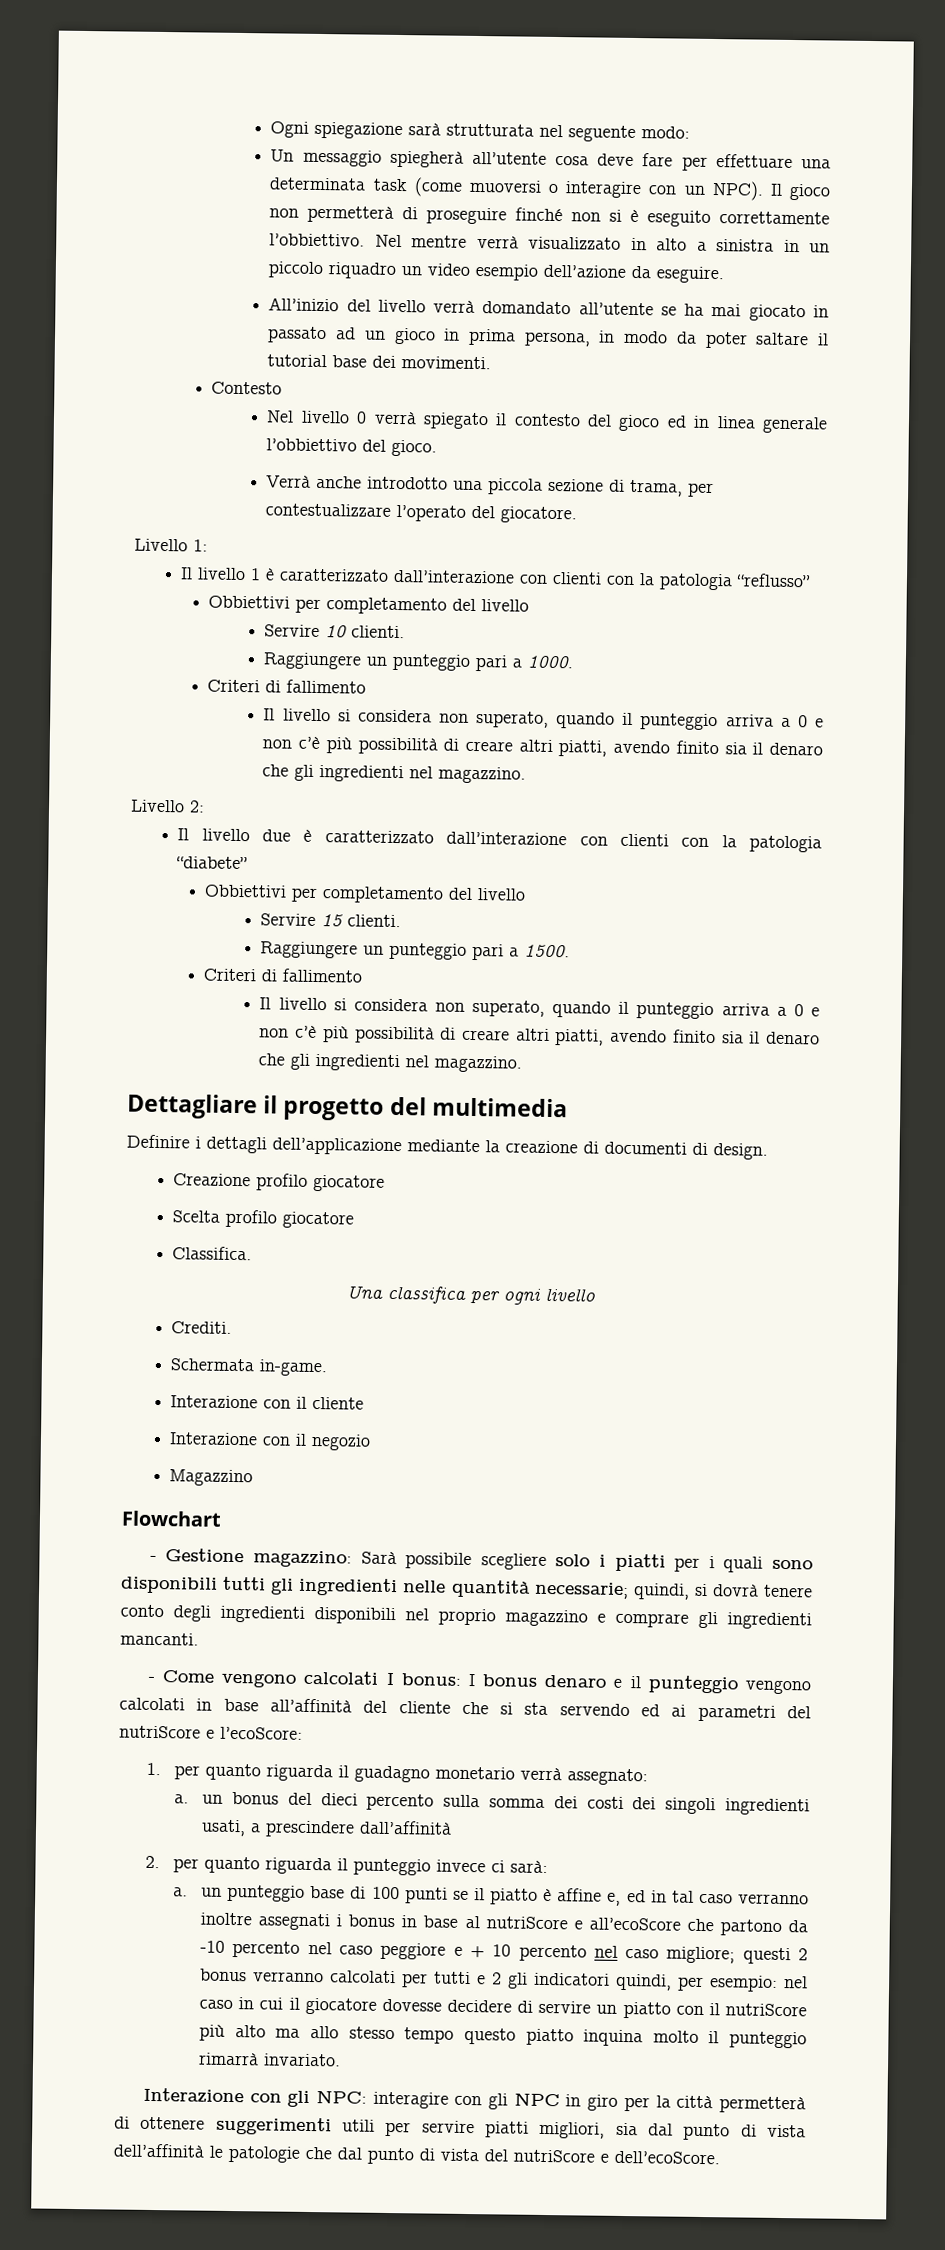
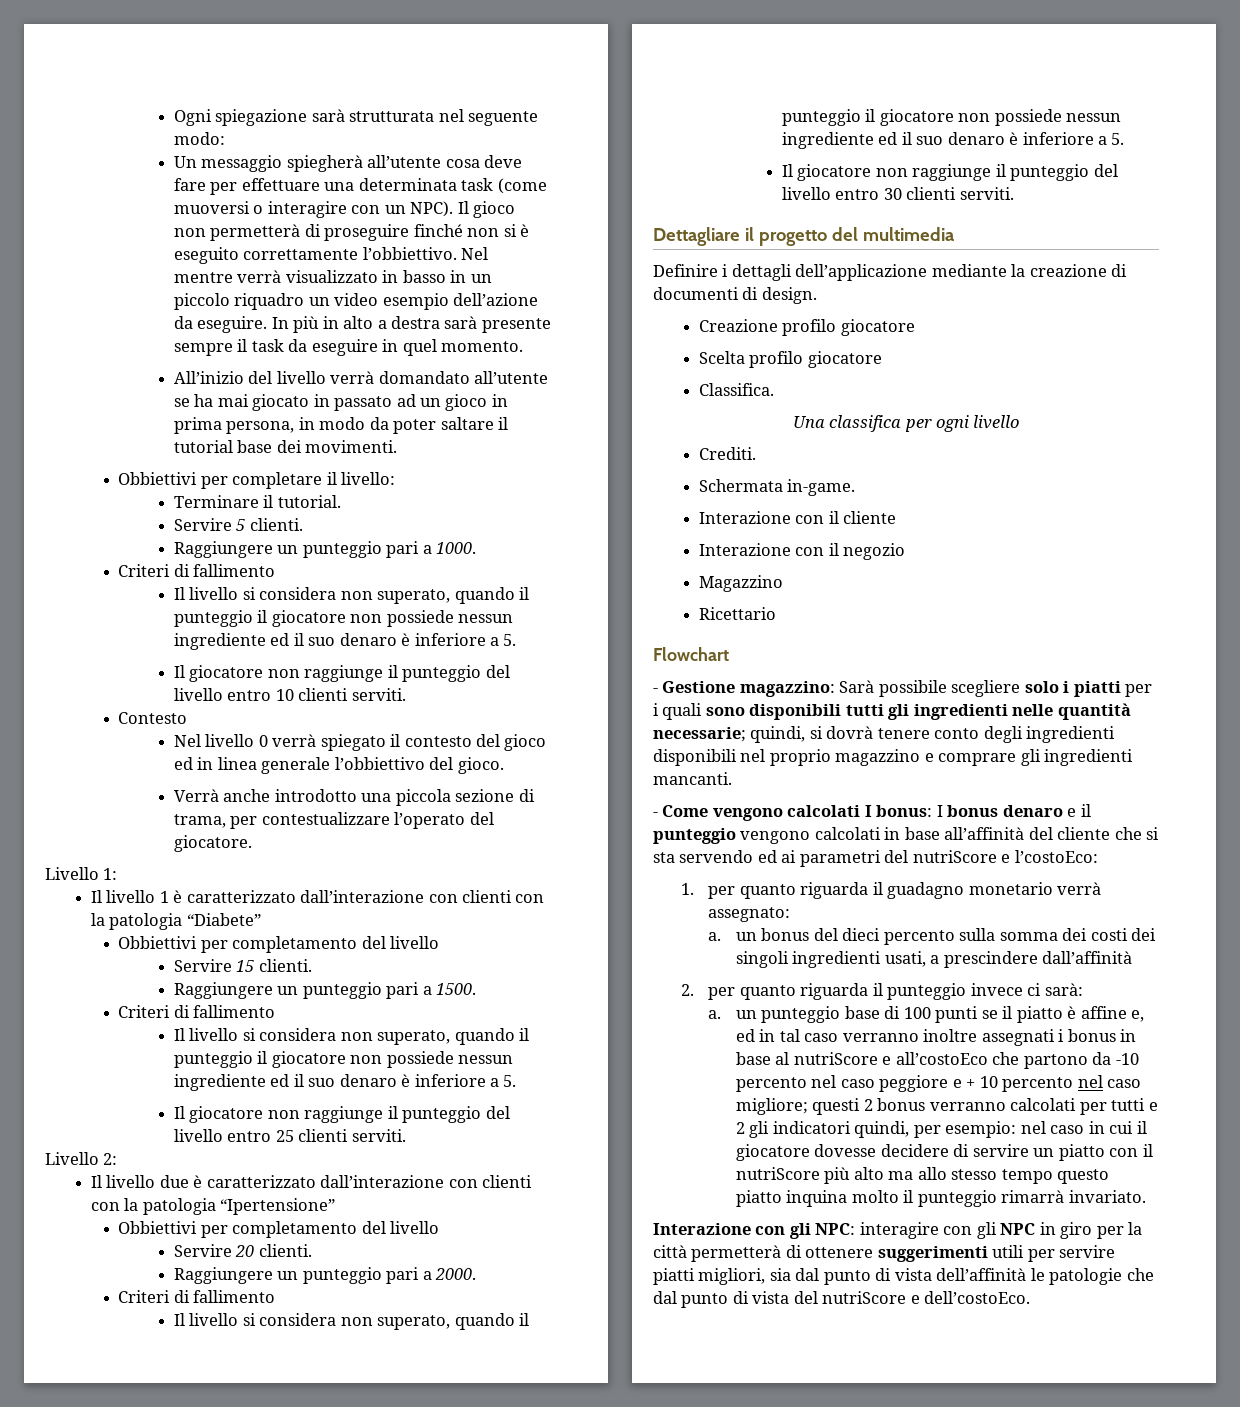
- Nel mentre verrà visualizzato in alto a sinistra in un piccolo riquadro un video esempio dell’azione da eseguire.
+ Nel mentre verrà visualizzato in basso in un piccolo riquadro un video esempio dell’azione da eseguire. In più in alto a destra sarà presente sempre il task da eseguire in quel momento.
+ Obbiettivi per completare il livello:
+ Terminare il tutorial.
+ Servire 5 clienti.
+ Raggiungere un punteggio pari a 1000.
+ Criteri di fallimento
+ Il livello si considera non superato, quando il punteggio il giocatore non possiede nessun ingrediente ed il suo denaro è inferiore a 5.
+ Il giocatore non raggiunge il punteggio del livello entro 10 clienti serviti.
- Il livello 1 è caratterizzato dall’interazione con clienti con la patologia “reflusso”
- Obbiettivi per completamento del livello
- Servire 10 clienti.
- Raggiungere un punteggio pari a 1000.
- Criteri di fallimento
- Il livello si considera non superato, quando il punteggio arriva a 0 e non c’è più possibilità di creare altri piatti, avendo finito sia il denaro che gli ingredienti nel magazzino.
- Livello 2:
- Il livello due è caratterizzato dall’interazione con clienti con la patologia “diabete”
+ Il livello 1 è caratterizzato dall’interazione con clienti con la patologia “Diabete”
  Raggiungere un punteggio pari a 1500.
  Criteri di fallimento
- Il livello si considera non superato, quando il punteggio arriva a 0 e non c’è più possibilità di creare altri piatti, avendo finito sia il denaro che gli ingredienti nel magazzino.
+ Il livello si considera non superato, quando il punteggio il giocatore non possiede nessun ingrediente ed il suo denaro è inferiore a 5.
+ Il giocatore non raggiunge il punteggio del livello entro 25 clienti serviti.
+ Livello 2:
+ Il livello due è caratterizzato dall’interazione con clienti con la patologia “Ipertensione”
+ Obbiettivi per completamento del livello
+ Servire 20 clienti.
+ Raggiungere un punteggio pari a 2000.
+ Criteri di fallimento
+ Il livello si considera non superato, quando il punteggio il giocatore non possiede nessun ingrediente ed il suo denaro è inferiore a 5.
+ Il giocatore non raggiunge il punteggio del livello entro 30 clienti serviti.
+ Ricettario
- - Come vengono calcolati I bonus: I bonus denaro e il punteggio vengono calcolati in base all’affinità del cliente che si sta servendo ed ai parametri del nutriScore e l’ecoScore:
+ - Come vengono calcolati I bonus: I bonus denaro e il punteggio vengono calcolati in base all’affinità del cliente che si sta servendo ed ai parametri del nutriScore e l’costoEco:
- a. un punteggio base di 100 punti se il piatto è affine e, ed in tal caso verranno inoltre assegnati i bonus in base al nutriScore e all’ecoScore che partono da -10 percento nel caso peggiore e + 10 percento nel caso migliore;
+ a. un punteggio base di 100 punti se il piatto è affine e, ed in tal caso verranno inoltre assegnati i bonus in base al nutriScore e all’costoEco che partono da -10 percento nel caso peggiore e + 10 percento nel caso migliore;
- Interazione con gli NPC: interagire con gli NPC in giro per la città permetterà di ottenere suggerimenti utili per servire piatti migliori, sia dal punto di vista dell’affinità le patologie che dal punto di vista del nutriScore e dell’ecoScore.
+ Interazione con gli NPC: interagire con gli NPC in giro per la città permetterà di ottenere suggerimenti utili per servire piatti migliori, sia dal punto di vista dell’affinità le patologie che dal punto di vista del nutriScore e dell’costoEco.

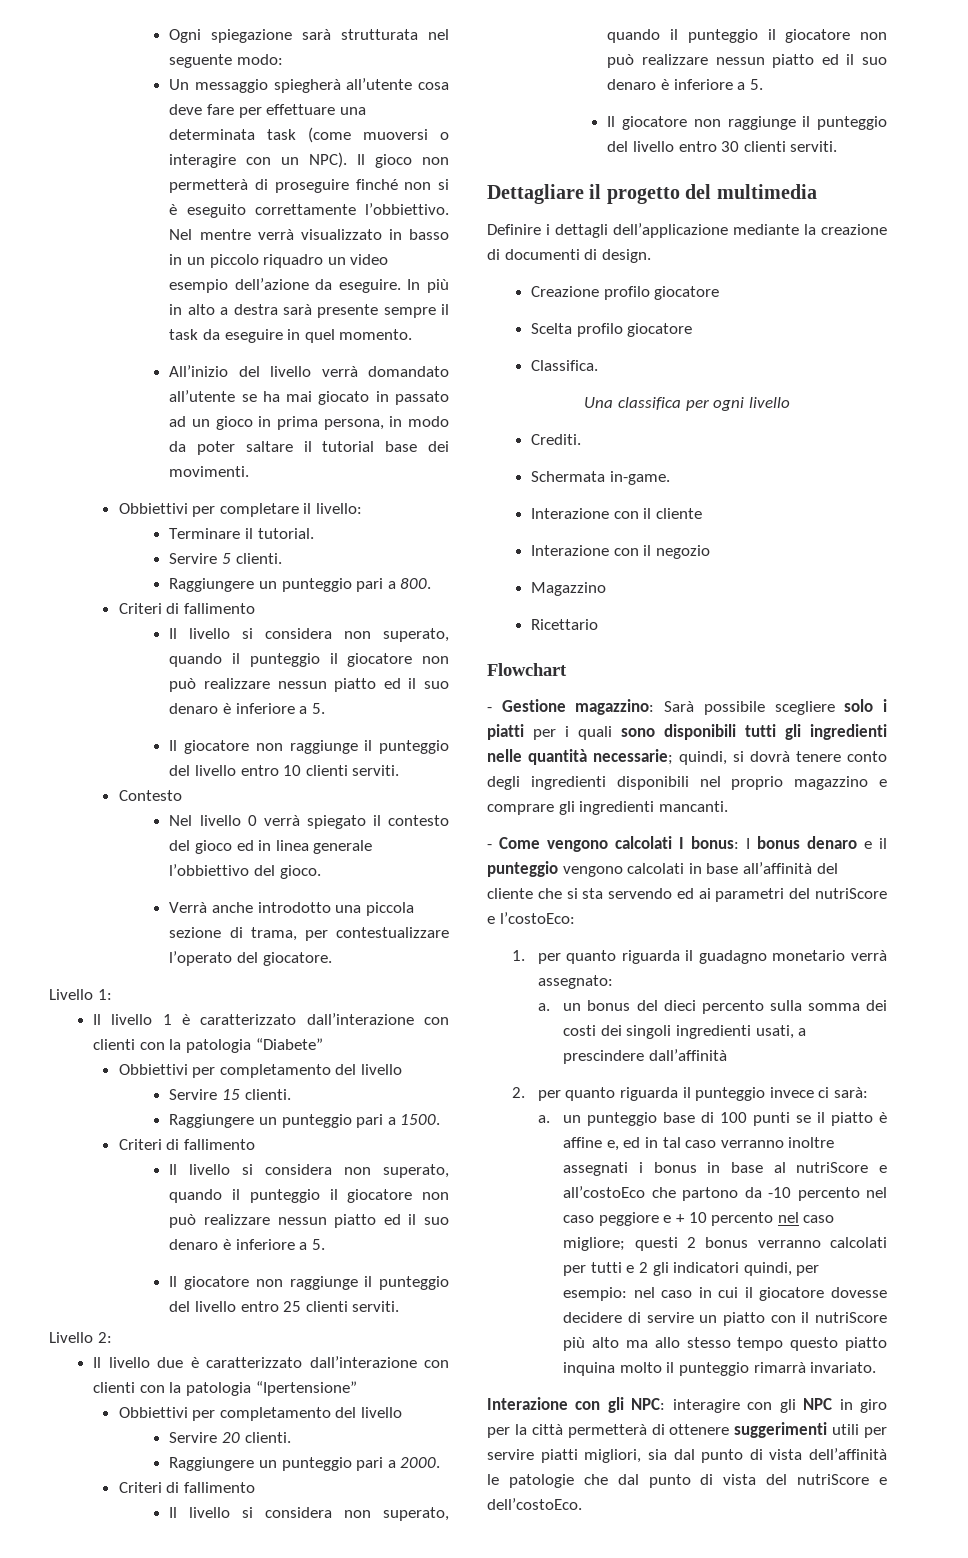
- Raggiungere un punteggio pari a 1000.
+ Raggiungere un punteggio pari a 800.
  Criteri di fallimento
- Il livello si considera non superato, quando il punteggio il giocatore non possiede nessun ingrediente ed il suo denaro è inferiore a 5.
+ Il livello si considera non superato, quando il punteggio il giocatore non può realizzare nessun piatto ed il suo denaro è inferiore a 5.
  Raggiungere un punteggio pari a 1500.
  Criteri di fallimento
- Il livello si considera non superato, quando il punteggio il giocatore non possiede nessun ingrediente ed il suo denaro è inferiore a 5.
+ Il livello si considera non superato, quando il punteggio il giocatore non può realizzare nessun piatto ed il suo denaro è inferiore a 5.
  Raggiungere un punteggio pari a 2000.
  Criteri di fallimento
- Il livello si considera non superato, quando il punteggio il giocatore non possiede nessun ingrediente ed il suo denaro è inferiore a 5.
+ Il livello si considera non superato, quando il punteggio il giocatore non può realizzare nessun piatto ed il suo denaro è inferiore a 5.

